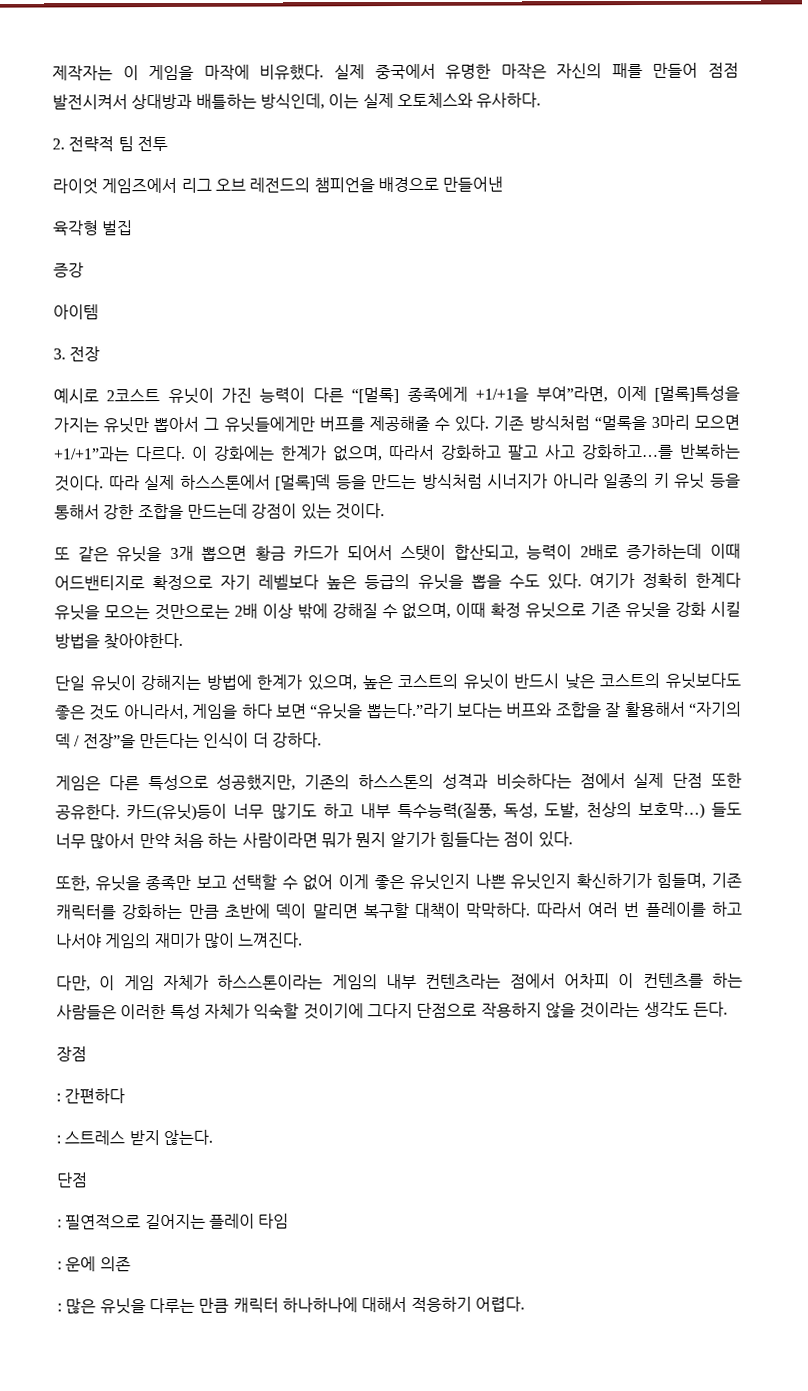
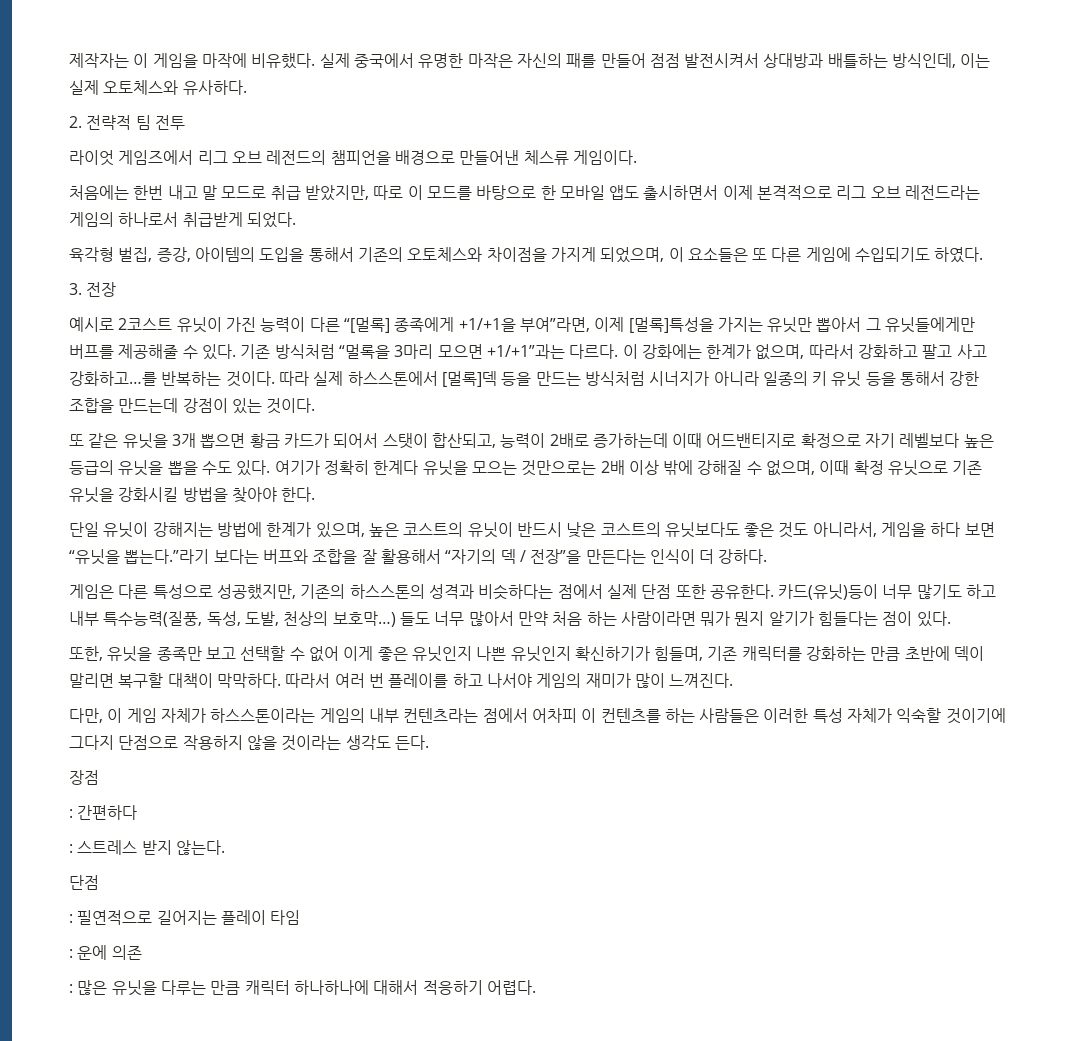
- 라이엇 게임즈에서 리그 오브 레전드의 챔피언을 배경으로 만들어낸
- 육각형 벌집
- 증강
- 아이템
+ 라이엇 게임즈에서 리그 오브 레전드의 챔피언을 배경으로 만들어낸 체스류 게임이다.
+ 처음에는 한번 내고 말 모드로 취급 받았지만, 따로 이 모드를 바탕으로 한 모바일 앱도 출시하면서 이제 본격적으로 리그 오브 레전드라는 게임의 하나로서 취급받게 되었다.
+ 육각형 벌집, 증강, 아이템의 도입을 통해서 기존의 오토체스와 차이점을 가지게 되었으며, 이 요소들은 또 다른 게임에 수입되기도 하였다.
- 여기가 정확히 한계다 유닛을 모으는 것만으로는 2배 이상 밖에 강해질 수 없으며, 이때 확정 유닛으로 기존 유닛을 강화 시킬 방법을 찾아야한다.
+ 여기가 정확히 한계다 유닛을 모으는 것만으로는 2배 이상 밖에 강해질 수 없으며, 이때 확정 유닛으로 기존 유닛을 강화시킬 방법을 찾아야 한다.

